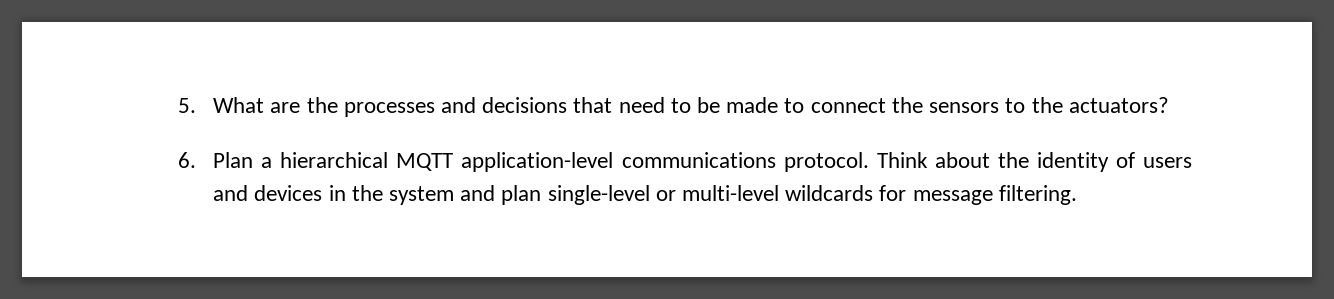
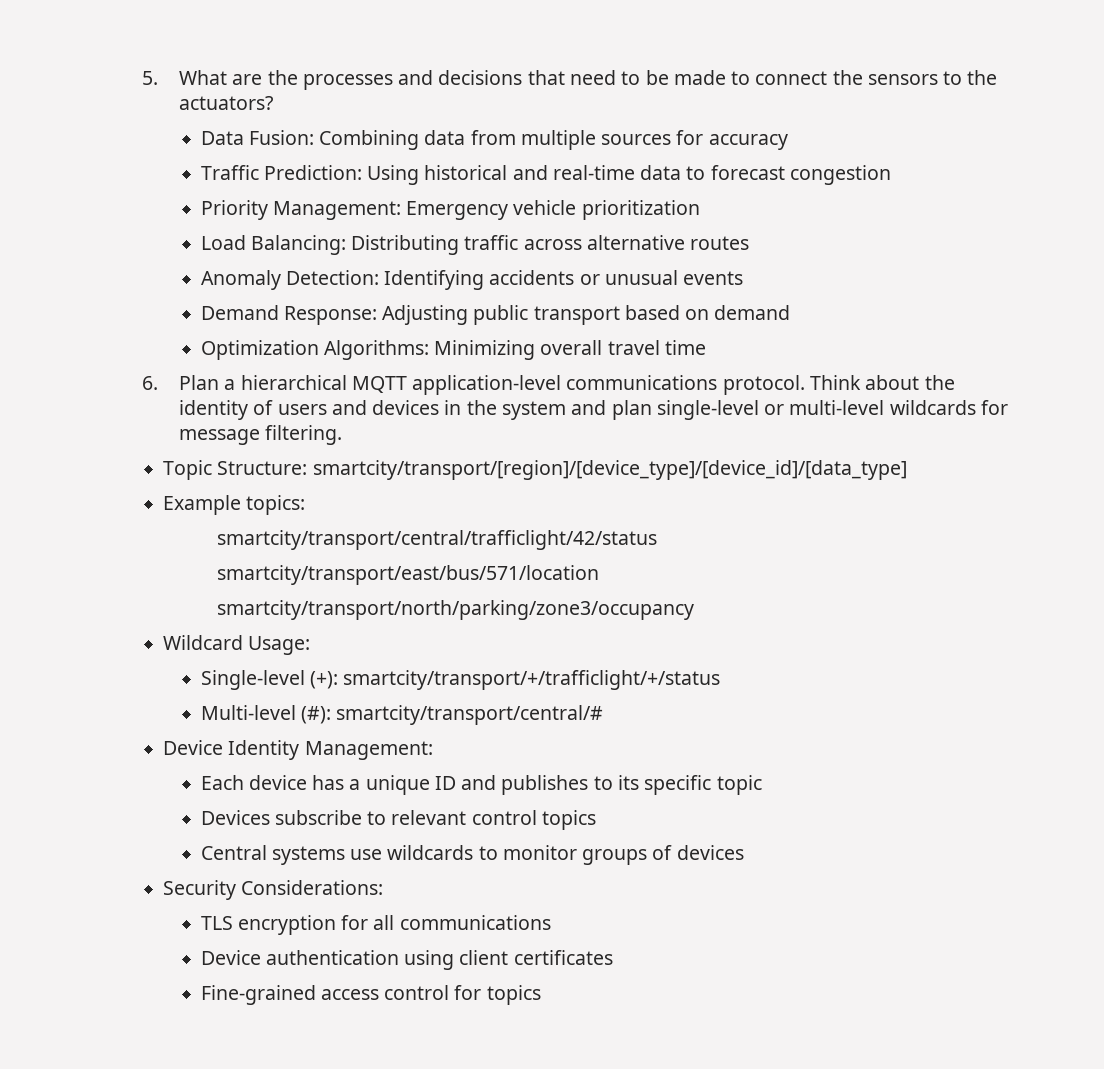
+ Data Fusion: Combining data from multiple sources for accuracy
+ Traffic Prediction: Using historical and real-time data to forecast congestion
+ Priority Management: Emergency vehicle prioritization
+ Load Balancing: Distributing traffic across alternative routes
+ Anomaly Detection: Identifying accidents or unusual events
+ Demand Response: Adjusting public transport based on demand
+ Optimization Algorithms: Minimizing overall travel time
+ Topic Structure: smartcity/transport/[region]/[device_type]/[device_id]/[data_type]
+ Example topics:
+ smartcity/transport/central/trafficlight/42/status
+ smartcity/transport/east/bus/571/location
+ smartcity/transport/north/parking/zone3/occupancy
+ Wildcard Usage:
+ Single-level (+): smartcity/transport/+/trafficlight/+/status
+ Multi-level (#): smartcity/transport/central/#
+ Device Identity Management:
+ Each device has a unique ID and publishes to its specific topic
+ Devices subscribe to relevant control topics
+ Central systems use wildcards to monitor groups of devices
+ Security Considerations:
+ TLS encryption for all communications
+ Device authentication using client certificates
+ Fine-grained access control for topics

